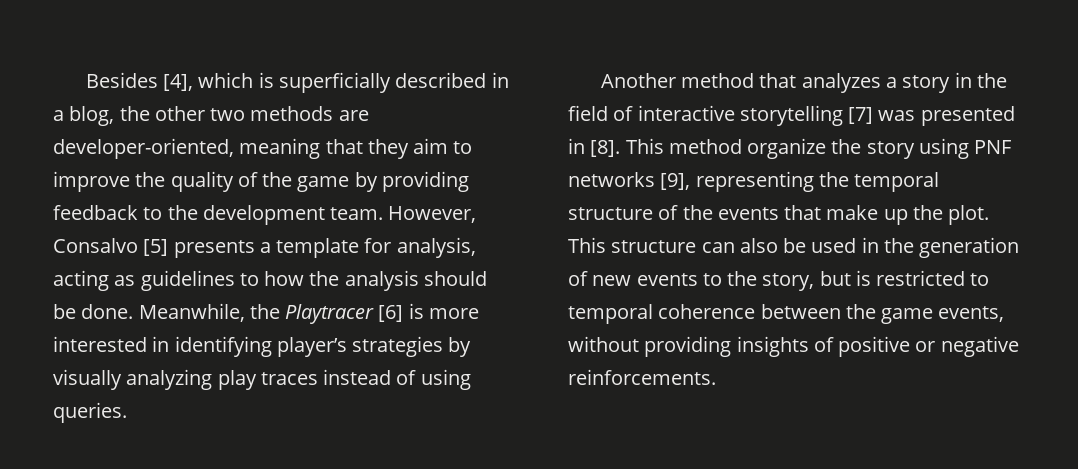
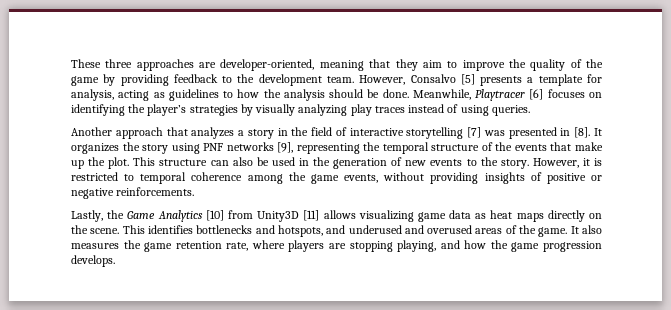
- Besides [4], which is superficially described in a blog, the other two methods are developer-oriented, meaning that they aim to improve the quality of the game by providing feedback to the development team.
+ These three approaches are developer-oriented, meaning that they aim to improve the quality of the game by providing feedback to the development team.
- Meanwhile, the Playtracer [6] is more interested in identifying player’s strategies by visually analyzing play traces instead of using queries.
+ Meanwhile, Playtracer [6] focuses on identifying the player’s strategies by visually analyzing play traces instead of using queries.
- Another method that analyzes a story in the field of interactive storytelling [7] was presented in [8].
+ Another approach that analyzes a story in the field of interactive storytelling [7] was presented in [8].
- This method organize the story using PNF networks [9], representing the temporal structure of the events that make up the plot.
+ It organizes the story using PNF networks [9], representing the temporal structure of the events that make up the plot.
- This structure can also be used in the generation of new events to the story, but is restricted to temporal coherence between the game events, without providing insights of positive or negative reinforcements.
+ This structure can also be used in the generation of new events to the story. However, it is restricted to temporal coherence among the game events, without providing insights of positive or negative reinforcements.
+ Lastly, the Game Analytics [10] from Unity3D [11] allows visualizing game data as heat maps directly on the scene. This identifies bottlenecks and hotspots, and underused and overused areas of the game. It also measures the game retention rate, where players are stopping playing, and how the game progression develops.

